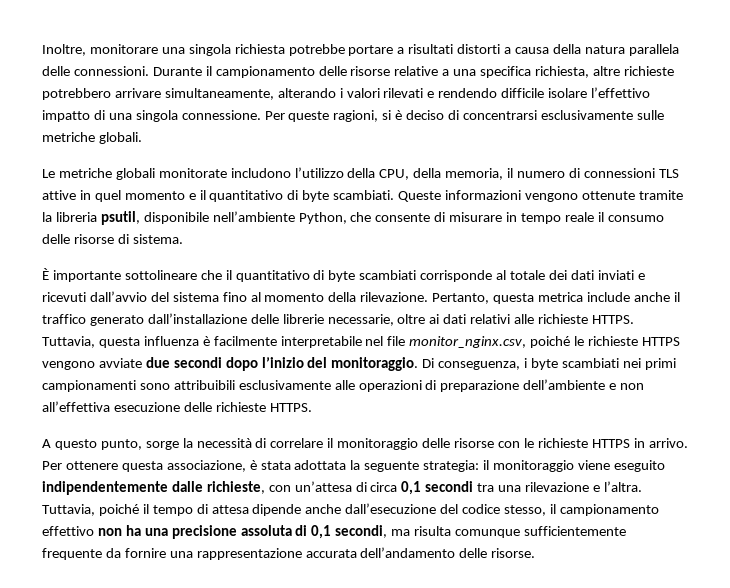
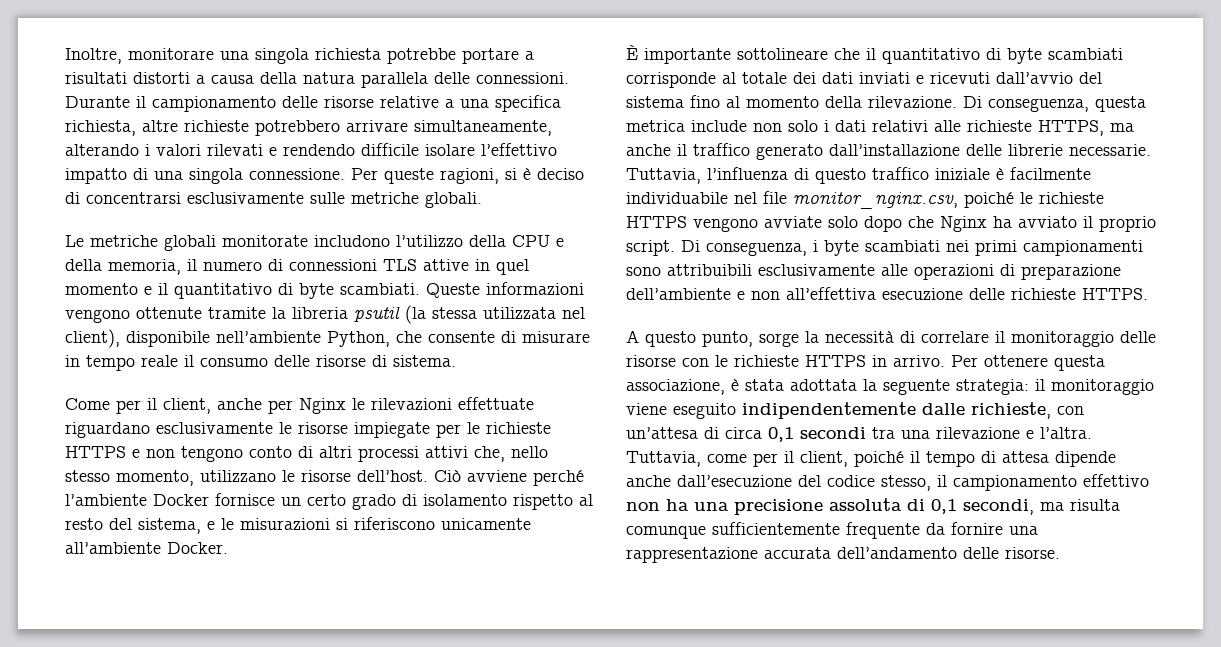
- Le metriche globali monitorate includono l’utilizzo della CPU, della memoria, il numero di connessioni TLS attive in quel momento e il quantitativo di byte scambiati.
+ Le metriche globali monitorate includono l’utilizzo della CPU e della memoria, il numero di connessioni TLS attive in quel momento e il quantitativo di byte scambiati.
- Queste informazioni vengono ottenute tramite la libreria psutil, disponibile nell’ambiente Python, che consente di misurare in tempo reale il consumo delle risorse di sistema.
+ Queste informazioni vengono ottenute tramite la libreria psutil (la stessa utilizzata nel client), disponibile nell’ambiente Python, che consente di misurare in tempo reale il consumo delle risorse di sistema.
+ Come per il client, anche per Nginx le rilevazioni effettuate riguardano esclusivamente le risorse impiegate per le richieste HTTPS e non tengono conto di altri processi attivi che, nello stesso momento, utilizzano le risorse dell’host. Ciò avviene perché l’ambiente Docker fornisce un certo grado di isolamento rispetto al resto del sistema, e le misurazioni si riferiscono unicamente all’ambiente Docker.
- Pertanto, questa metrica include anche il traffico generato dall’installazione delle librerie necessarie, oltre ai dati relativi alle richieste HTTPS. Tuttavia, questa influenza è facilmente interpretabile nel file monitor_nginx.csv, poiché le richieste HTTPS vengono avviate due secondi dopo l’inizio del monitoraggio.
+ Di conseguenza, questa metrica include non solo i dati relativi alle richieste HTTPS, ma anche il traffico generato dall’installazione delle librerie necessarie. Tuttavia, l’influenza di questo traffico iniziale è facilmente individuabile nel file monitor_nginx.csv, poiché le richieste HTTPS vengono avviate solo dopo che Nginx ha avviato il proprio script.
- Tuttavia, poiché il tempo di attesa dipende anche dall’esecuzione del codice stesso, il campionamento effettivo non ha una precisione assoluta di 0,1 secondi, ma risulta comunque sufficientemente frequente da fornire una rappresentazione accurata dell’andamento delle risorse.
+ Tuttavia, come per il client, poiché il tempo di attesa dipende anche dall’esecuzione del codice stesso, il campionamento effettivo non ha una precisione assoluta di 0,1 secondi, ma risulta comunque sufficientemente frequente da fornire una rappresentazione accurata dell’andamento delle risorse.

